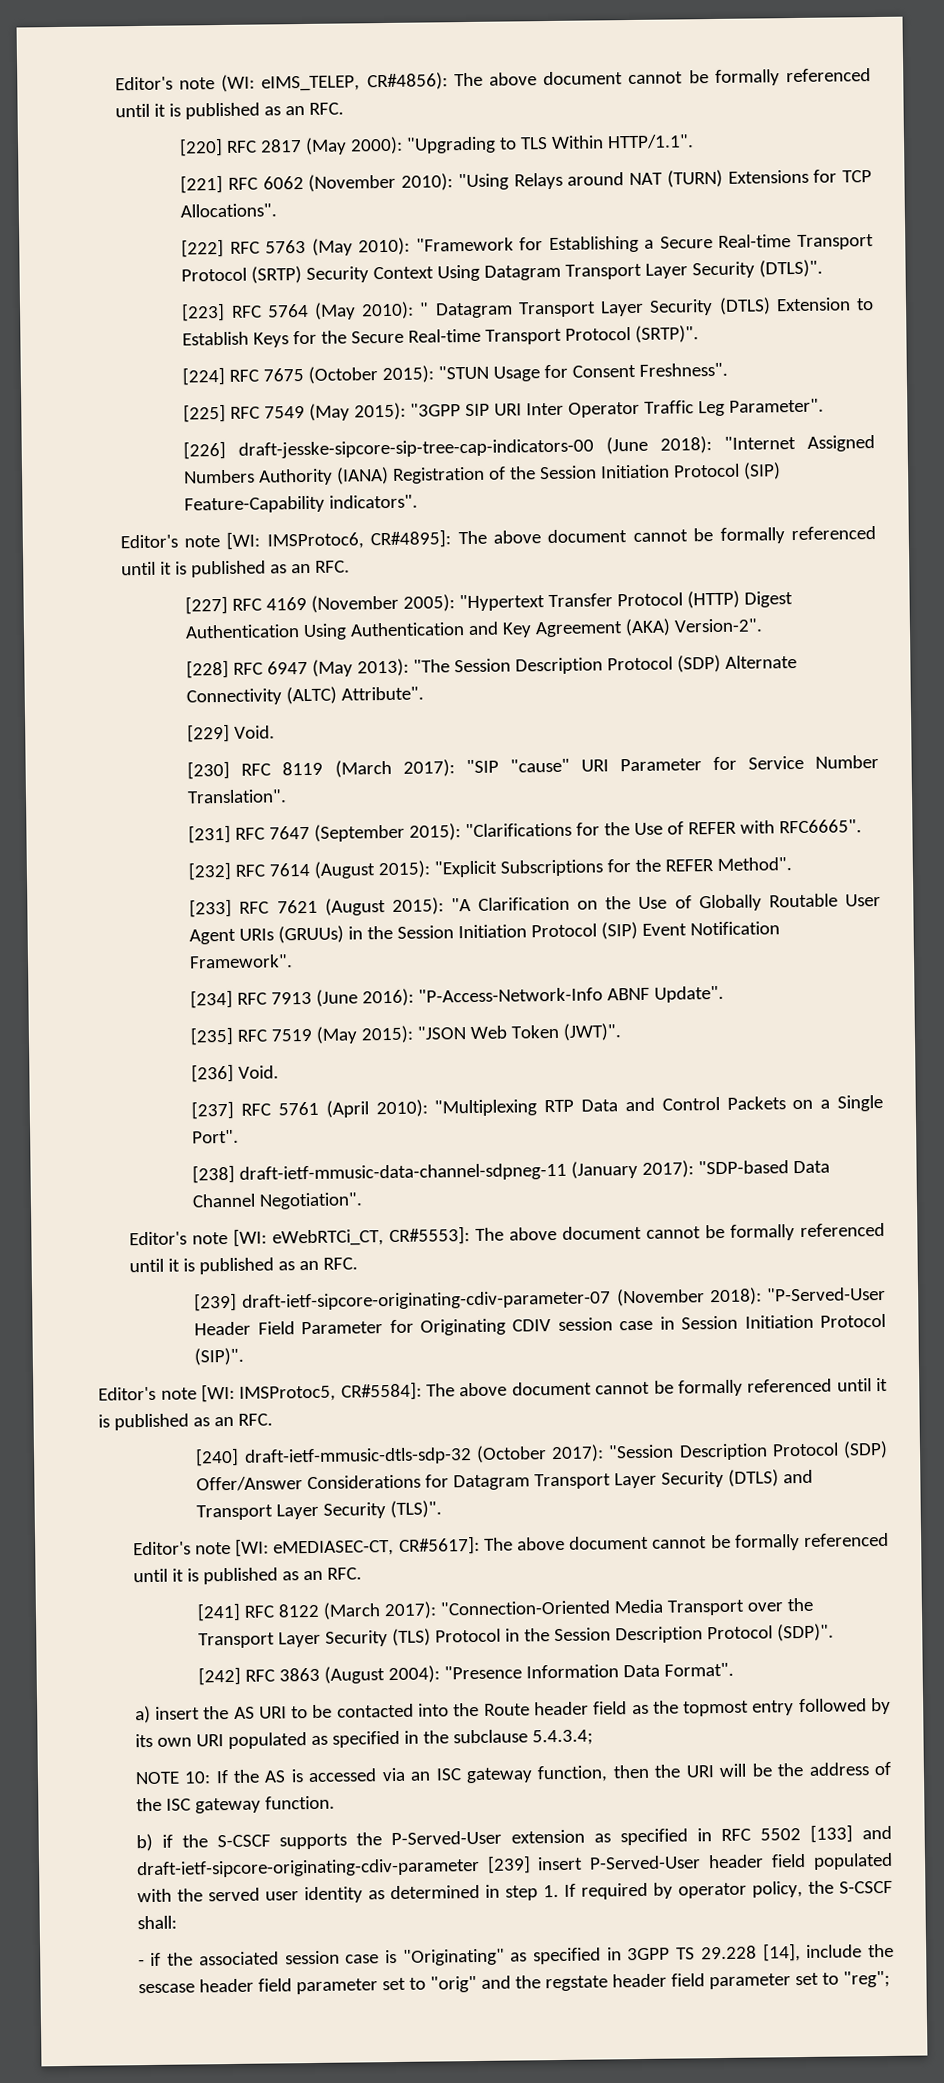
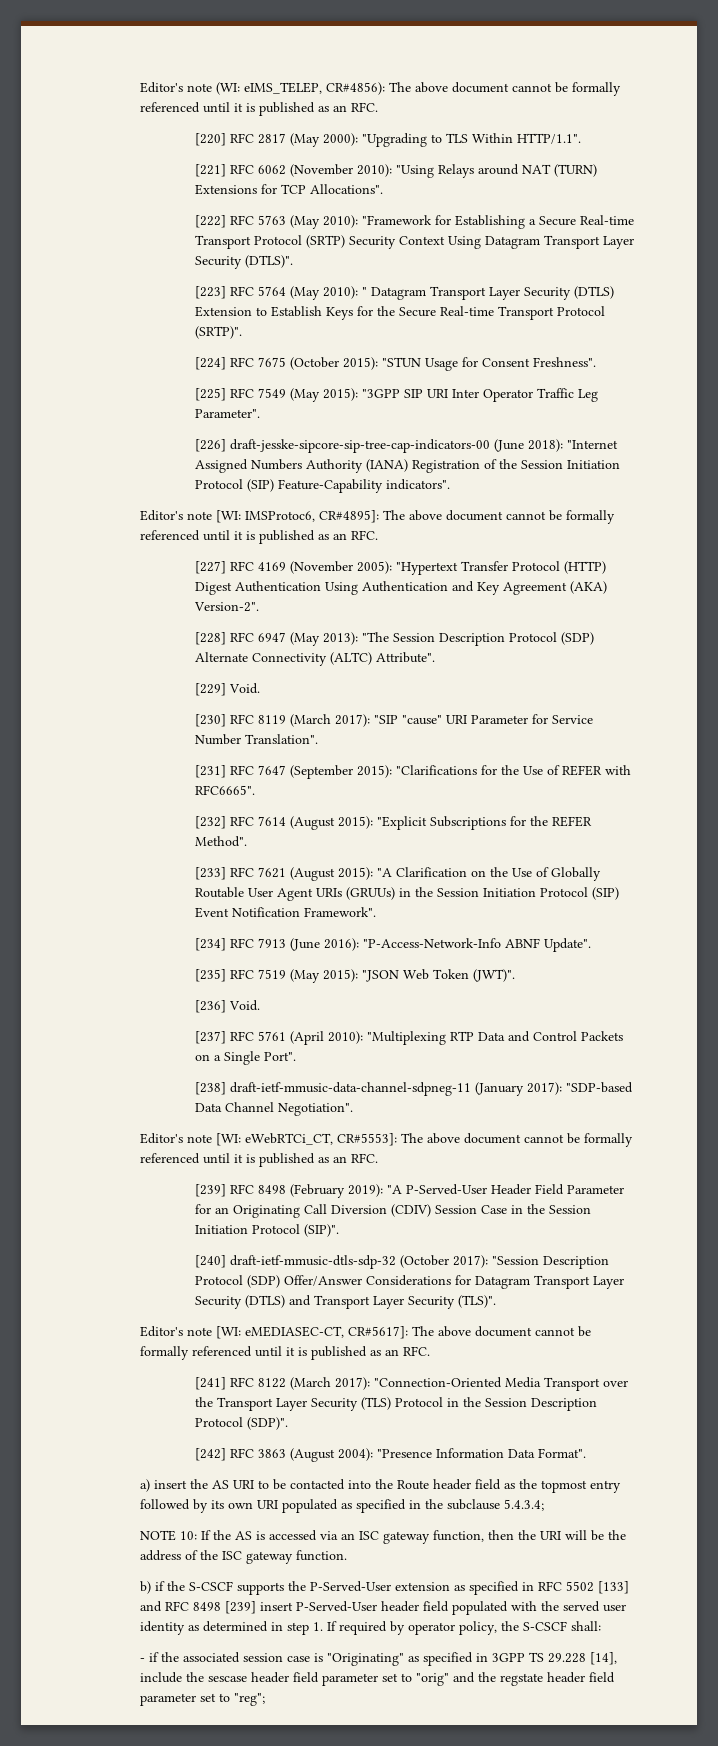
- [239] draft-ietf-sipcore-originating-cdiv-parameter-07 (November 2018): "P-Served-User Header Field Parameter for Originating CDIV session case in Session Initiation Protocol (SIP)".
- Editor's note [WI: IMSProtoc5, CR#5584]: The above document cannot be formally referenced until it is published as an RFC.
+ [239] RFC 8498 (February 2019): "A P-Served-User Header Field Parameter for an Originating Call Diversion (CDIV) Session Case in the Session Initiation Protocol (SIP)".
- b) if the S-CSCF supports the P-Served-User extension as specified in RFC 5502 [133] and draft-ietf-sipcore-originating-cdiv-parameter [239] insert P-Served-User header field populated with the served user identity as determined in step 1. If required by operator policy, the S-CSCF shall:
+ b) if the S-CSCF supports the P-Served-User extension as specified in RFC 5502 [133] and RFC 8498 [239] insert P-Served-User header field populated with the served user identity as determined in step 1. If required by operator policy, the S-CSCF shall:

